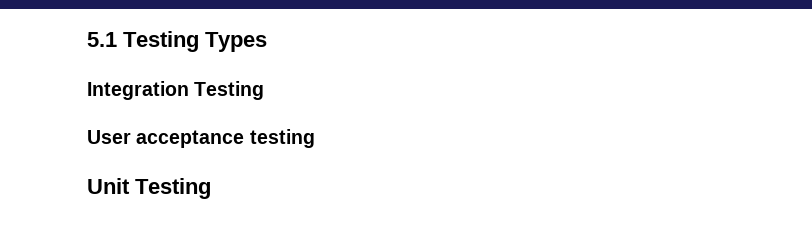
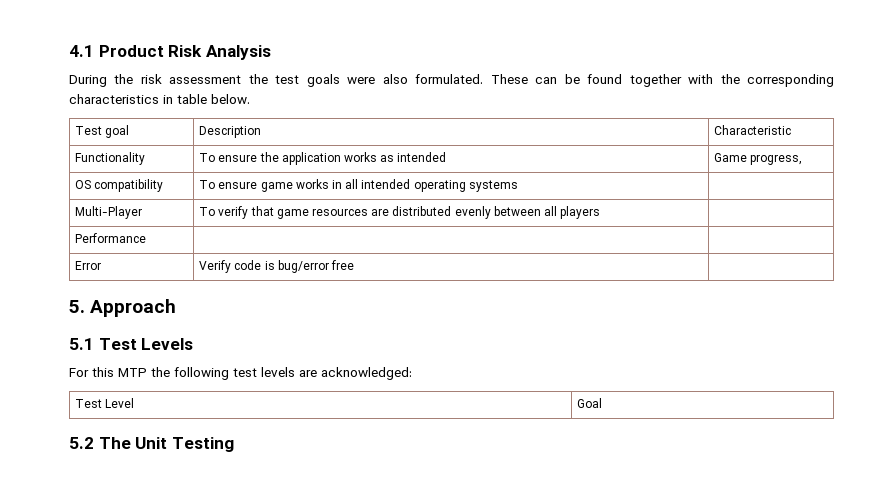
- 5.1 Testing Types
- Integration Testing
- User acceptance testing
- Unit Testing
+ 4.1 Product Risk Analysis
+ During the risk assessment the test goals were also formulated. These can be found together with the corresponding characteristics in table below.
+ Test goal | Description | Characteristic
+ Functionality | To ensure the application works as intended | Game progress,
+ OS compatibility | To ensure game works in all intended operating systems |
+ Multi-Player | To verify that game resources are distributed evenly between all players |
+ Performance | |
+ Error | Verify code is bug/error free |
+ 5. Approach
+ 5.1 Test Levels
+ For this MTP the following test levels are acknowledged:
+ Test Level | Goal
+ 5.2 The Unit Testing

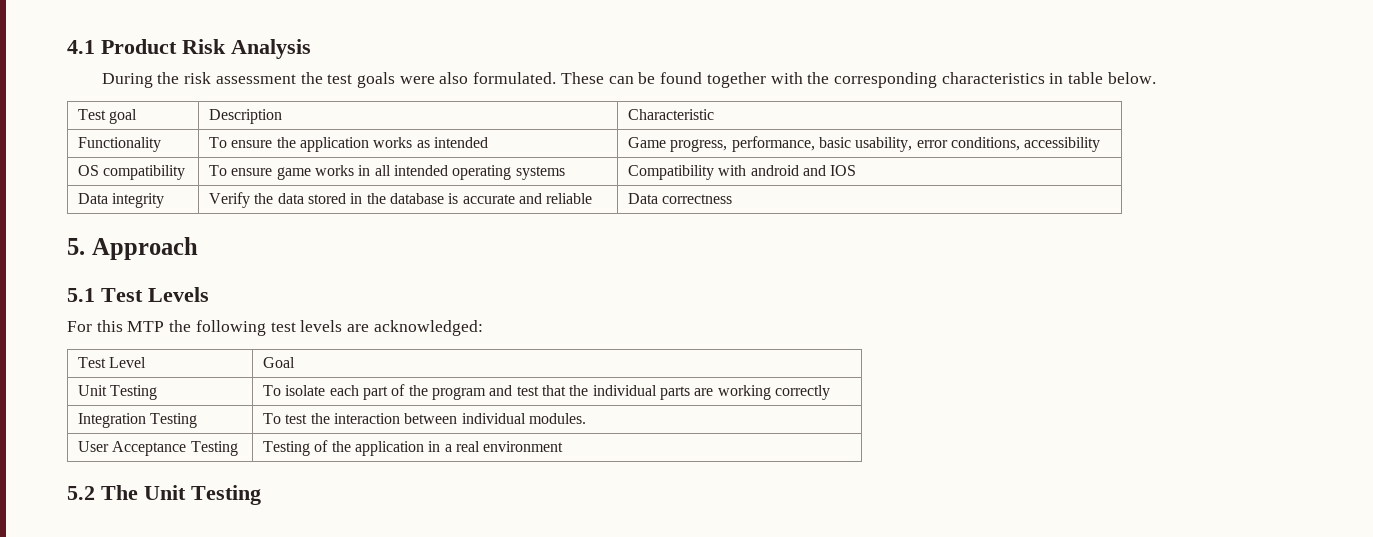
- Functionality | To ensure the application works as intended | Game progress,
+ Functionality | To ensure the application works as intended | Game progress, performance, basic usability, error conditions, accessibility
- OS compatibility | To ensure game works in all intended operating systems |
- Multi-Player | To verify that game resources are distributed evenly between all players |
- Performance | |
- Error | Verify code is bug/error free |
+ OS compatibility | To ensure game works in all intended operating systems | Compatibility with android and IOS
+ Data integrity | Verify the data stored in the database is accurate and reliable | Data correctness
+ Unit Testing | To isolate each part of the program and test that the individual parts are working correctly
+ Integration Testing | To test the interaction between individual modules.
+ User Acceptance Testing | Testing of the application in a real environment

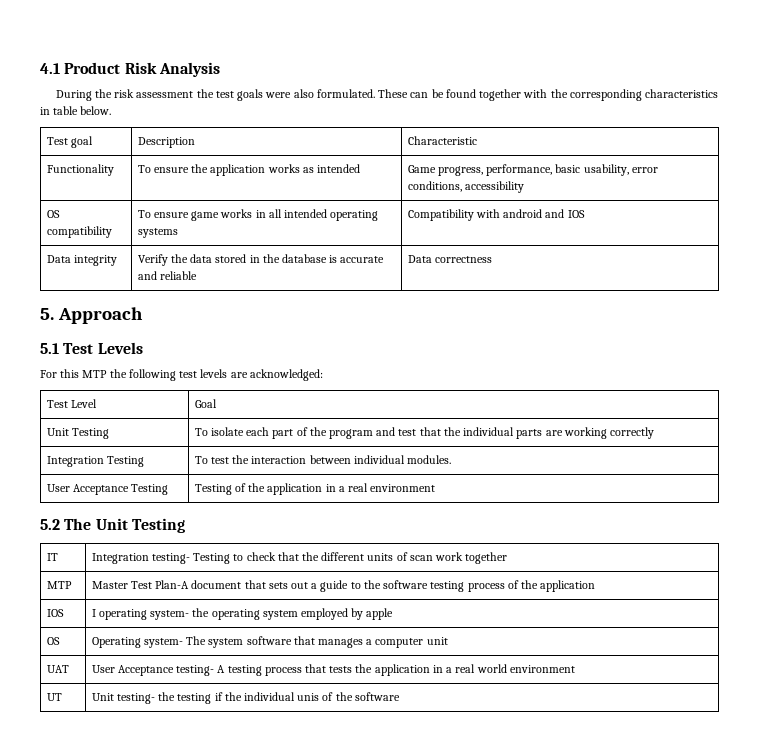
+ IT | Integration testing- Testing to check that the different units of scan work together
+ MTP | Master Test Plan-A document that sets out a guide to the software testing process of the application
+ IOS | I operating system- the operating system employed by apple
+ OS | Operating system- The system software that manages a computer unit
+ UAT | User Acceptance testing- A testing process that tests the application in a real world environment
+ UT | Unit testing- the testing if the individual unis of the software

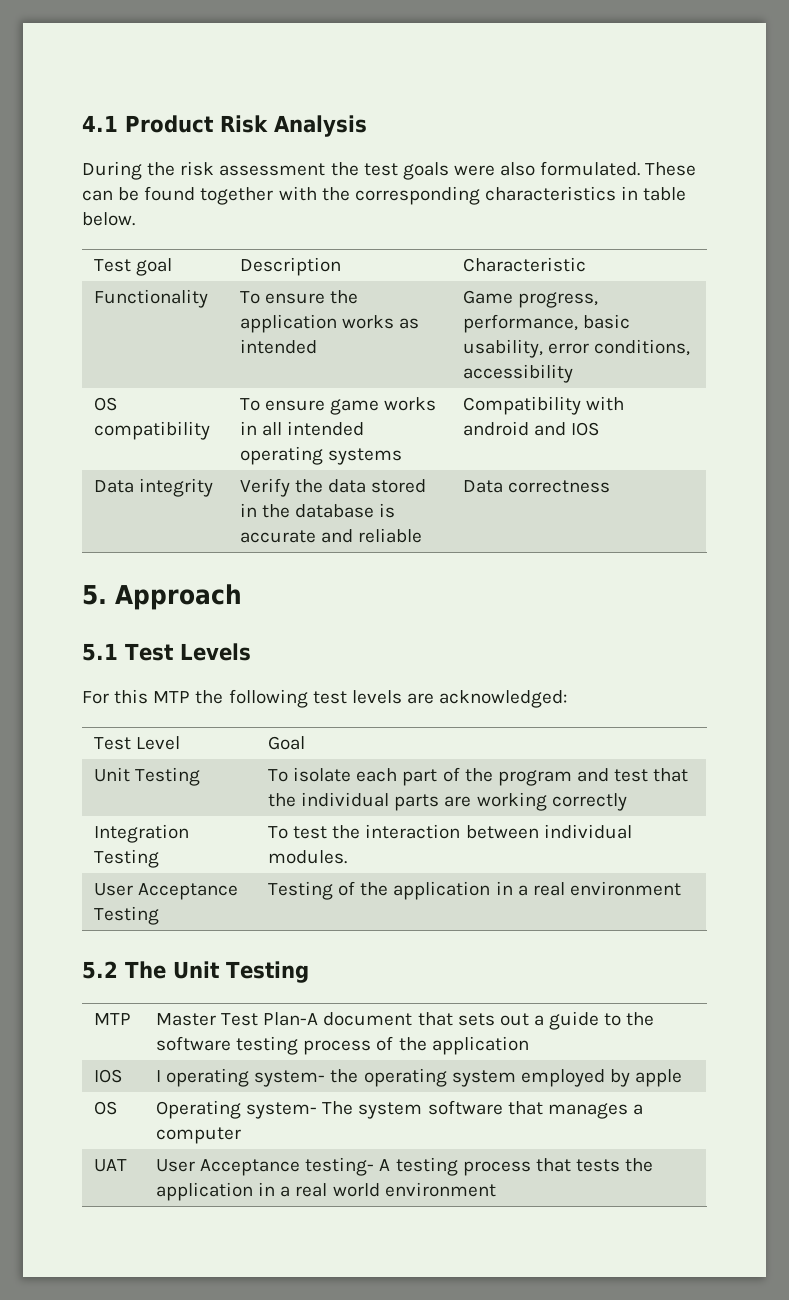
- IT | Integration testing- Testing to check that the different units of scan work together
- OS | Operating system- The system software that manages a computer unit
+ OS | Operating system- The system software that manages a computer
- UT | Unit testing- the testing if the individual unis of the software

